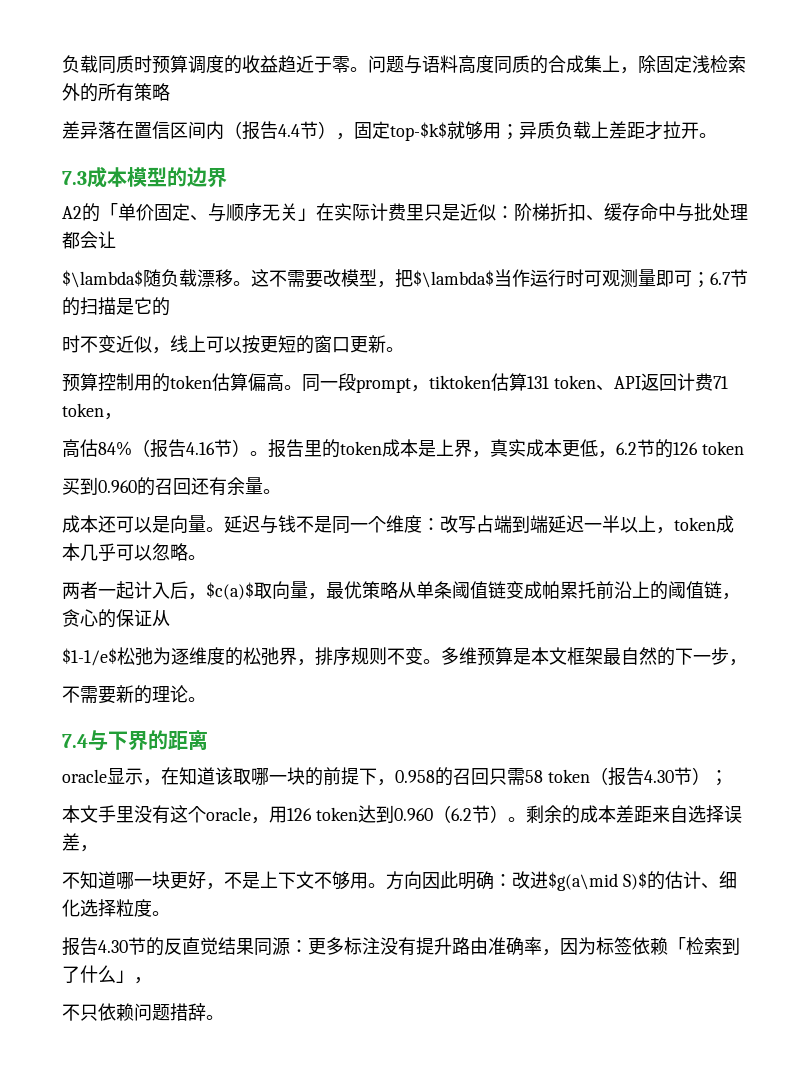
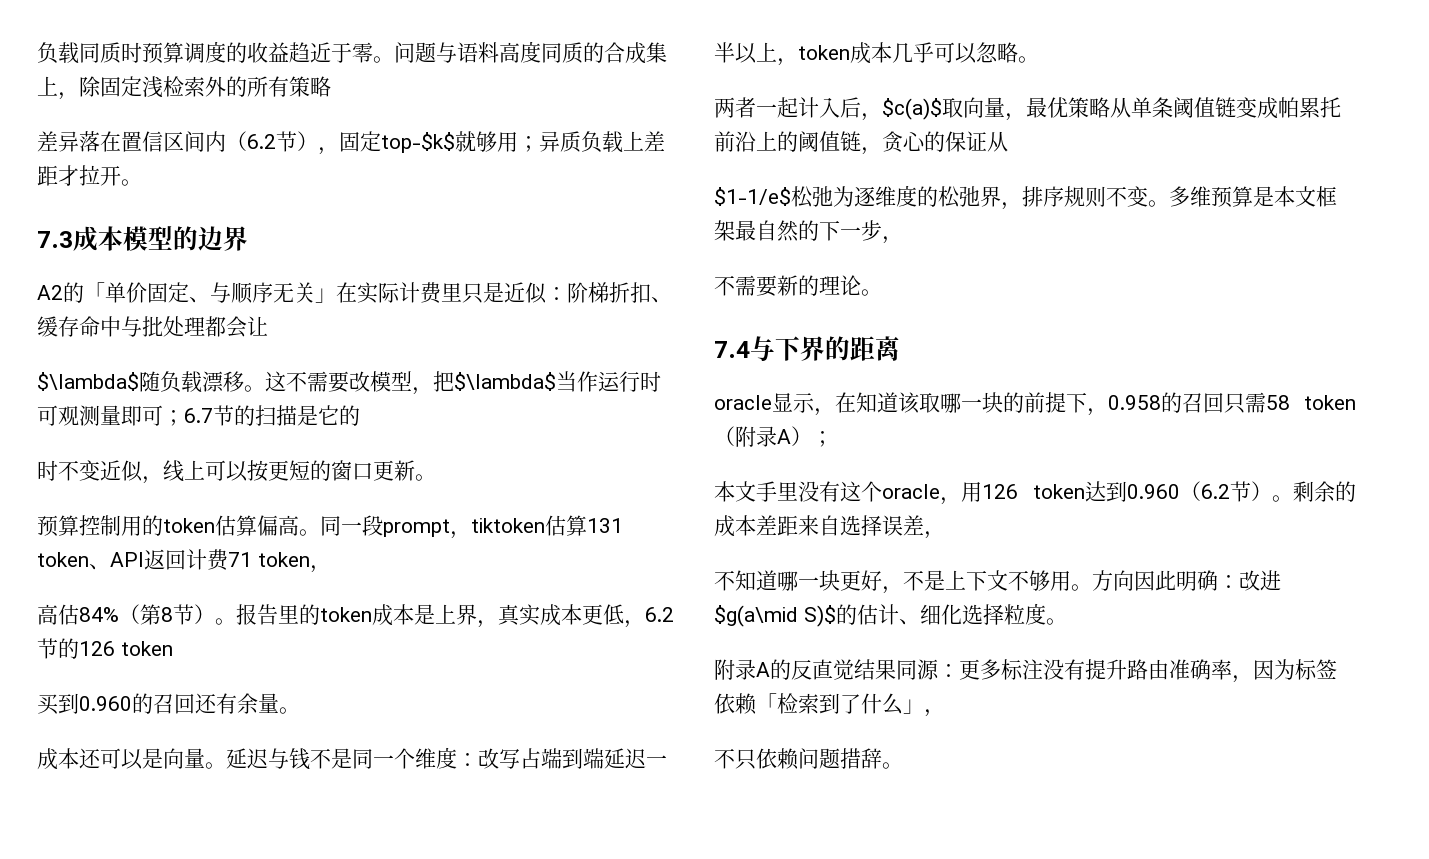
- 差异落在置信区间内（报告4.4节），固定top-$k$就够用；异质负载上差距才拉开。
+ 差异落在置信区间内（6.2节），固定top-$k$就够用；异质负载上差距才拉开。
- 高估84%（报告4.16节）。
+ 高估84%（第8节）。
- oracle显示，在知道该取哪一块的前提下，0.958的召回只需58 token（报告4.30节）；
+ oracle显示，在知道该取哪一块的前提下，0.958的召回只需58 token（附录A）；
- 报告4.30节的反直觉结果同源：更多标注没有提升路由准确率，因为标签依赖「检索到了什么」，
+ 附录A的反直觉结果同源：更多标注没有提升路由准确率，因为标签依赖「检索到了什么」，

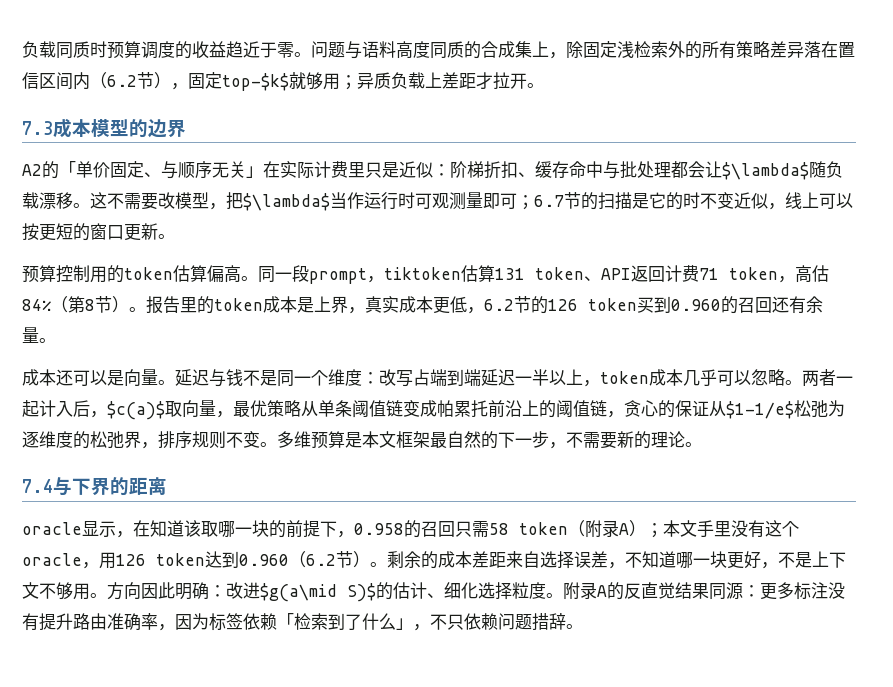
- 问题与语料高度同质的合成集上，除固定浅检索外的所有策略
- 差异落在置信区间内（6.2节），固定top-$k$就够用；异质负载上差距才拉开。
+ 问题与语料高度同质的合成集上，除固定浅检索外的所有策略差异落在置信区间内（6.2节），固定top-$k$就够用；异质负载上差距才拉开。
- A2的「单价固定、与顺序无关」在实际计费里只是近似：阶梯折扣、缓存命中与批处理都会让
- $\lambda$随负载漂移。
+ A2的「单价固定、与顺序无关」在实际计费里只是近似：阶梯折扣、缓存命中与批处理都会让$\lambda$随负载漂移。
- 这不需要改模型，把$\lambda$当作运行时可观测量即可；6.7节的扫描是它的
- 时不变近似，线上可以按更短的窗口更新。
+ 这不需要改模型，把$\lambda$当作运行时可观测量即可；6.7节的扫描是它的时不变近似，线上可以按更短的窗口更新。
- 同一段prompt，tiktoken估算131 token、API返回计费71 token，
- 高估84%（第8节）。
+ 同一段prompt，tiktoken估算131 token、API返回计费71 token，高估84%（第8节）。
- 报告里的token成本是上界，真实成本更低，6.2节的126 token
- 买到0.960的召回还有余量。
+ 报告里的token成本是上界，真实成本更低，6.2节的126 token买到0.960的召回还有余量。
- 延迟与钱不是同一个维度：改写占端到端延迟一半以上，token成本几乎可以忽略。
- 两者一起计入后，$c(a)$取向量，最优策略从单条阈值链变成帕累托前沿上的阈值链，贪心的保证从
- $1-1/e$松弛为逐维度的松弛界，排序规则不变。
+ 延迟与钱不是同一个维度：改写占端到端延迟一半以上，token成本几乎可以忽略。两者一起计入后，$c(a)$取向量，最优策略从单条阈值链变成帕累托前沿上的阈值链，贪心的保证从$1-1/e$松弛为逐维度的松弛界，排序规则不变。
- 多维预算是本文框架最自然的下一步，
- 不需要新的理论。
+ 多维预算是本文框架最自然的下一步，不需要新的理论。
- oracle显示，在知道该取哪一块的前提下，0.958的召回只需58 token（附录A）；
- 本文手里没有这个oracle，用126 token达到0.960（6.2节）。
+ oracle显示，在知道该取哪一块的前提下，0.958的召回只需58 token（附录A）；本文手里没有这个oracle，用126 token达到0.960（6.2节）。
- 剩余的成本差距来自选择误差，
- 不知道哪一块更好，不是上下文不够用。
+ 剩余的成本差距来自选择误差，不知道哪一块更好，不是上下文不够用。
- 方向因此明确：改进$g(a\mid S)$的估计、细化选择粒度。
- 附录A的反直觉结果同源：更多标注没有提升路由准确率，因为标签依赖「检索到了什么」，
- 不只依赖问题措辞。
+ 方向因此明确：改进$g(a\mid S)$的估计、细化选择粒度。附录A的反直觉结果同源：更多标注没有提升路由准确率，因为标签依赖「检索到了什么」，不只依赖问题措辞。

